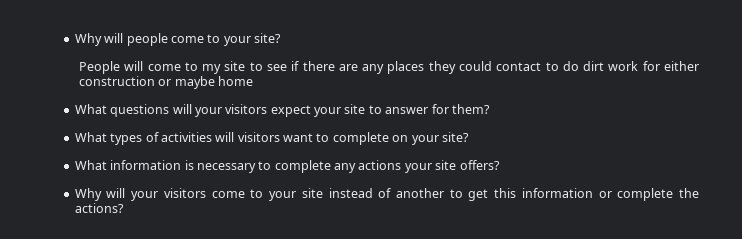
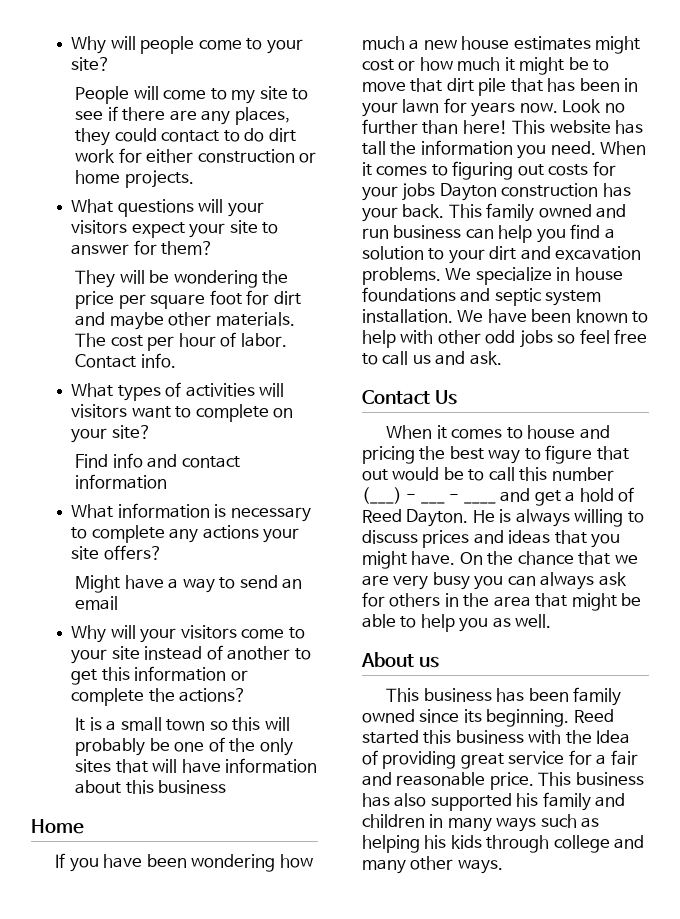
- People will come to my site to see if there are any places they could contact to do dirt work for either construction or maybe home
+ People will come to my site to see if there are any places, they could contact to do dirt work for either construction or home projects.
+ They will be wondering the price per square foot for dirt and maybe other materials. The cost per hour of labor. Contact info.
+ Find info and contact information
+ Might have a way to send an email
+ It is a small town so this will probably be one of the only sites that will have information about this business
+ Home
+ If you have been wondering how much a new house estimates might cost or how much it might be to move that dirt pile that has been in your lawn for years now. Look no further than here! This website has tall the information you need. When it comes to figuring out costs for your jobs Dayton construction has your back. This family owned and run business can help you find a solution to your dirt and excavation problems. We specialize in house foundations and septic system installation. We have been known to help with other odd jobs so feel free to call us and ask.
+ Contact Us
+ When it comes to house and pricing the best way to figure that out would be to call this number (___) - ___ - ____ and get a hold of Reed Dayton. He is always willing to discuss prices and ideas that you might have. On the chance that we are very busy you can always ask for others in the area that might be able to help you as well.
+ About us
+ This business has been family owned since its beginning. Reed started this business with the Idea of providing great service for a fair and reasonable price. This business has also supported his family and children in many ways such as helping his kids through college and many other ways.

